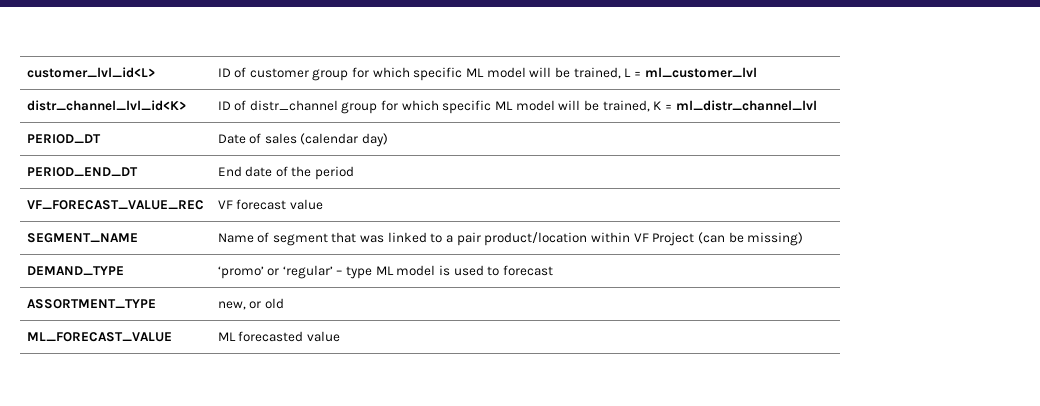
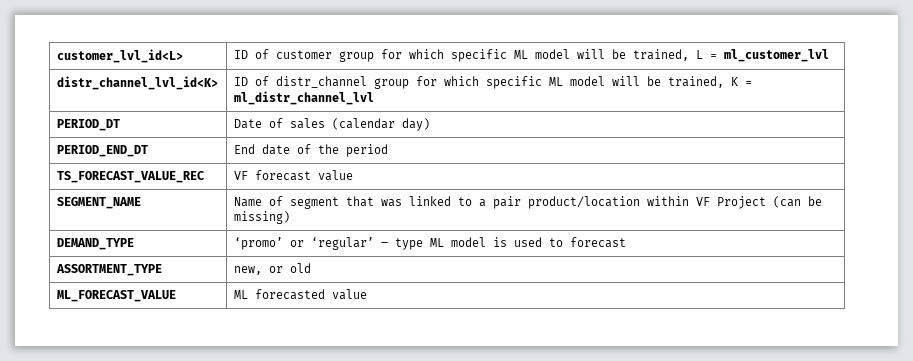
- VF_FORECAST_VALUE_REC | VF forecast value
+ TS_FORECAST_VALUE_REC | VF forecast value

